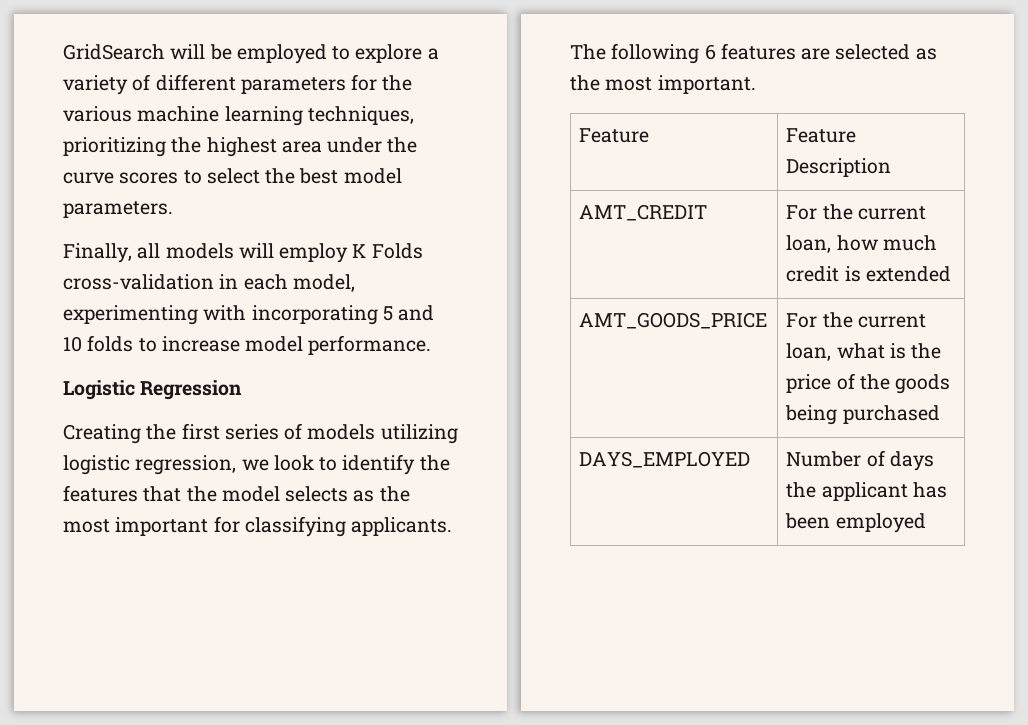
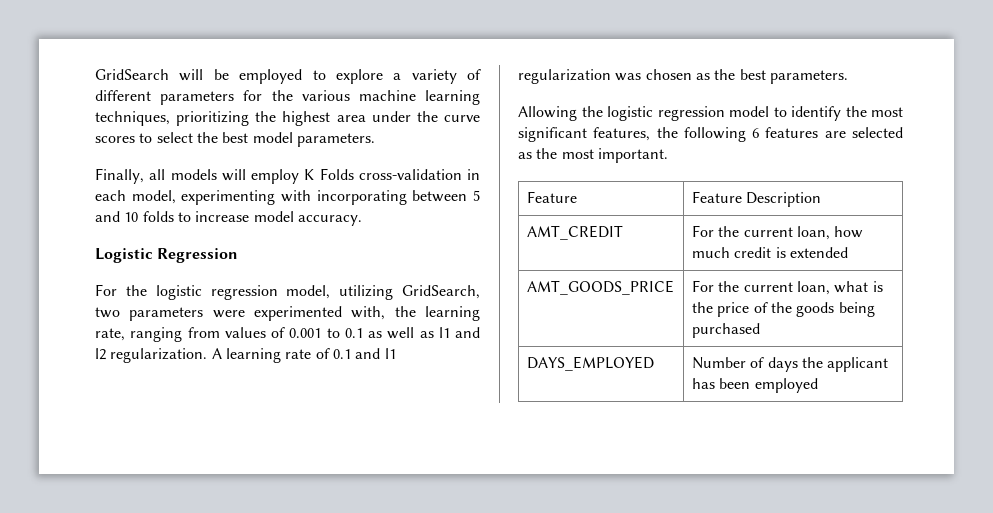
- Finally, all models will employ K Folds cross-validation in each model, experimenting with incorporating 5 and 10 folds to increase model performance.
+ Finally, all models will employ K Folds cross-validation in each model, experimenting with incorporating between 5 and 10 folds to increase model accuracy.
- Creating the first series of models utilizing logistic regression, we look to identify the features that the model selects as the most important for classifying applicants. The following 6 features are selected as the most important.
+ For the logistic regression model, utilizing GridSearch, two parameters were experimented with, the learning rate, ranging from values of 0.001 to 0.1 as well as l1 and l2 regularization. A learning rate of 0.1 and l1 regularization was chosen as the best parameters.
+ Allowing the logistic regression model to identify the most significant features, the following 6 features are selected as the most important.

